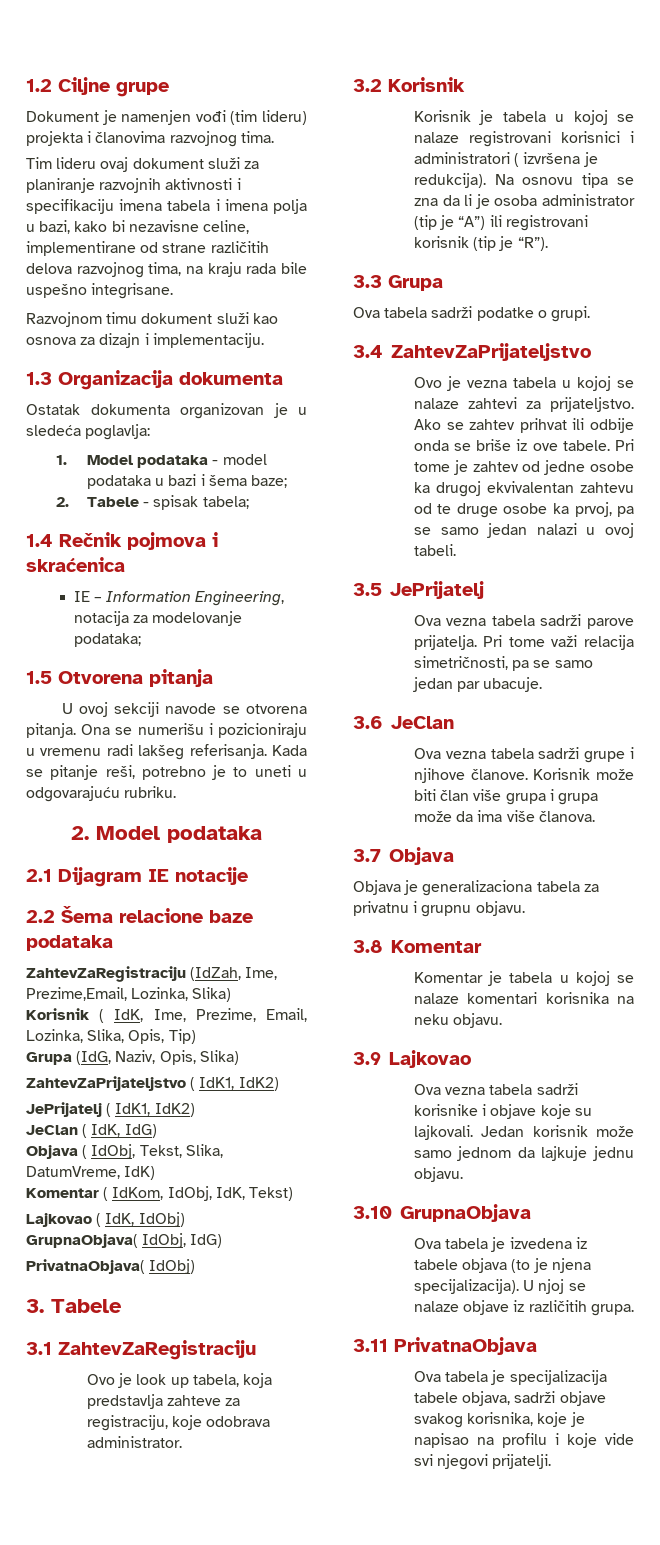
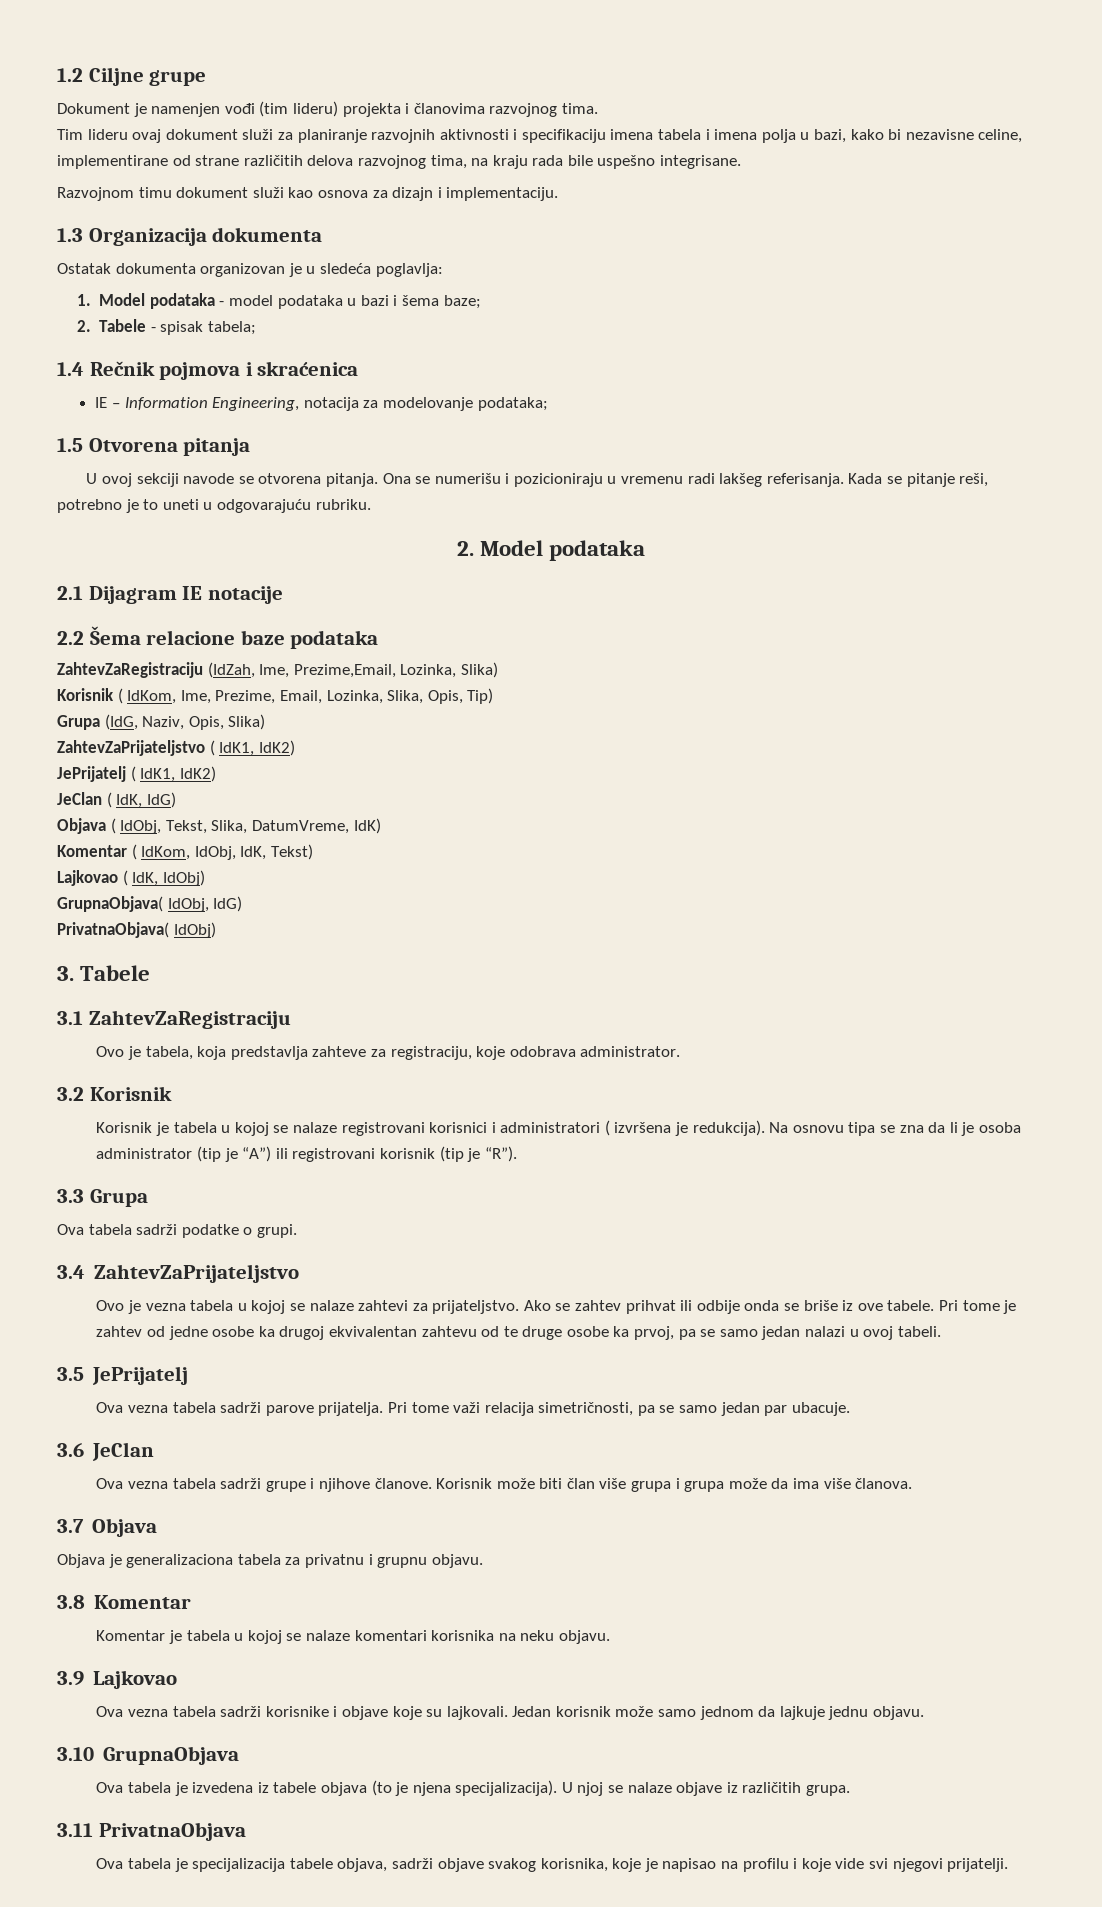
- Korisnik ( IdK, Ime, Prezime, Email, Lozinka, Slika, Opis, Tip)
+ Korisnik ( IdKom, Ime, Prezime, Email, Lozinka, Slika, Opis, Tip)
- Ovo je look up tabela, koja predstavlja zahteve za registraciju, koje odobrava administrator.
+ Ovo je tabela, koja predstavlja zahteve za registraciju, koje odobrava administrator.

